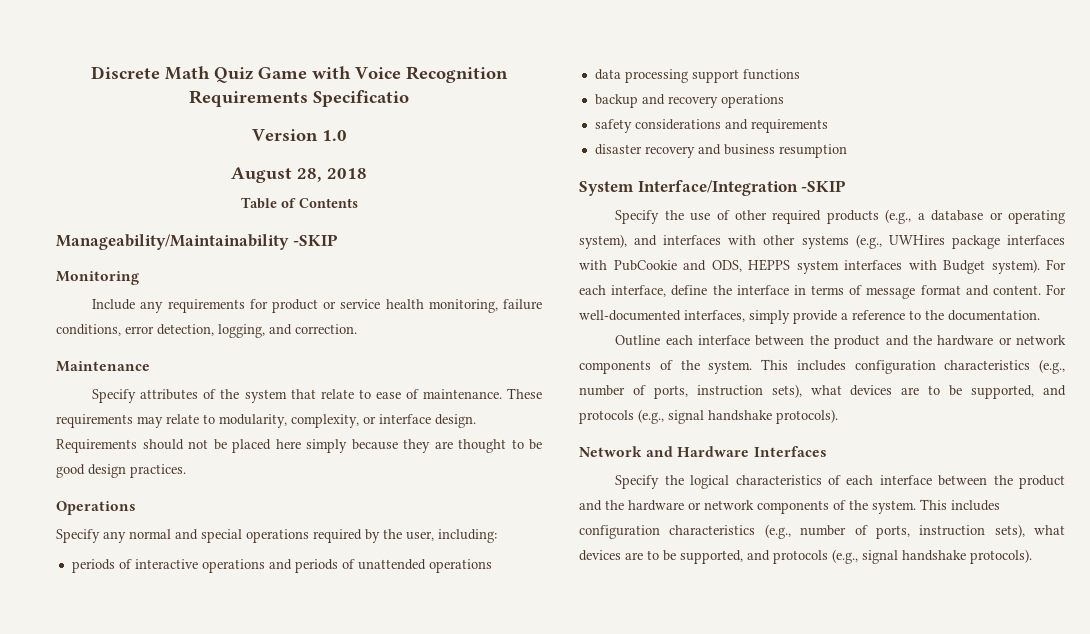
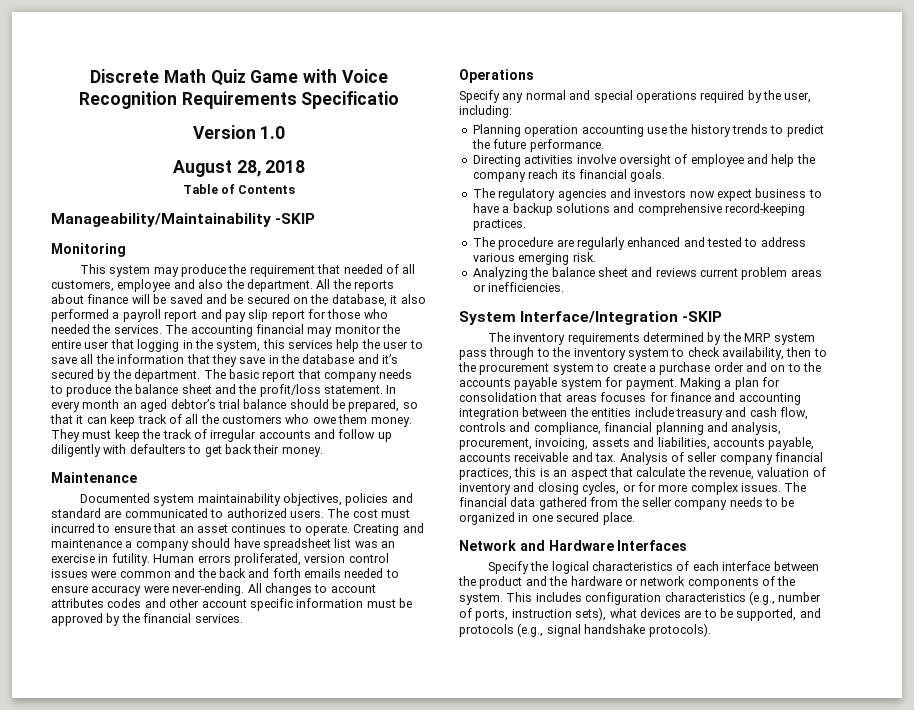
- Include any requirements for product or service health monitoring, failure conditions, error detection, logging, and correction.
+ This system may produce the requirement that needed of all customers, employee and also the department. All the reports about finance will be saved and be secured on the database, it also performed a payroll report and pay slip report for those who needed the services. The accounting financial may monitor the entire user that logging in the system, this services help the user to save all the information that they save in the database and it’s secured by the department. The basic report that company needs to produce the balance sheet and the profit/loss statement. In every month an aged debtor’s trial balance should be prepared, so that it can keep track of all the customers who owe them money. They must keep the track of irregular accounts and follow up diligently with defaulters to get back their money.
  Maintenance
- Specify attributes of the system that relate to ease of maintenance. These requirements may relate to modularity, complexity, or interface design. Requirements should not be placed here simply because they are thought to be good design practices.
+ Documented system maintainability objectives, policies and standard are communicated to authorized users. The cost must incurred to ensure that an asset continues to operate. Creating and maintenance a company should have spreadsheet list was an exercise in futility. Human errors proliferated, version control issues were common and the back and forth emails needed to ensure accuracy were never-ending. All changes to account attributes codes and other account specific information must be approved by the financial services.
- periods of interactive operations and periods of unattended operations
- data processing support functions
- backup and recovery operations
- safety considerations and requirements
- disaster recovery and business resumption
+ Planning operation accounting use the history trends to predict the future performance.
+ Directing activities involve oversight of employee and help the company reach its financial goals.
+ The regulatory agencies and investors now expect business to have a backup solutions and comprehensive record-keeping practices.
+ The procedure are regularly enhanced and tested to address various emerging risk.
+ Analyzing the balance sheet and reviews current problem areas or inefficiencies.
  System Interface/Integration -SKIP
- Specify the use of other required products (e.g., a database or operating system), and interfaces with other systems (e.g., UWHires package interfaces with PubCookie and ODS, HEPPS system interfaces with Budget system). For each interface, define the interface in terms of message format and content. For well-documented interfaces, simply provide a reference to the documentation.
- Outline each interface between the product and the hardware or network components of the system. This includes configuration characteristics (e.g., number of ports, instruction sets), what devices are to be supported, and protocols (e.g., signal handshake protocols).
+ The inventory requirements determined by the MRP system pass through to the inventory system to check availability, then to the procurement system to create a purchase order and on to the accounts payable system for payment. Making a plan for consolidation that areas focuses for finance and accounting integration between the entities include treasury and cash flow, controls and compliance, financial planning and analysis, procurement, invoicing, assets and liabilities, accounts payable, accounts receivable and tax. Analysis of seller company financial practices, this is an aspect that calculate the revenue, valuation of inventory and closing cycles, or for more complex issues. The financial data gathered from the seller company needs to be organized in one secured place.

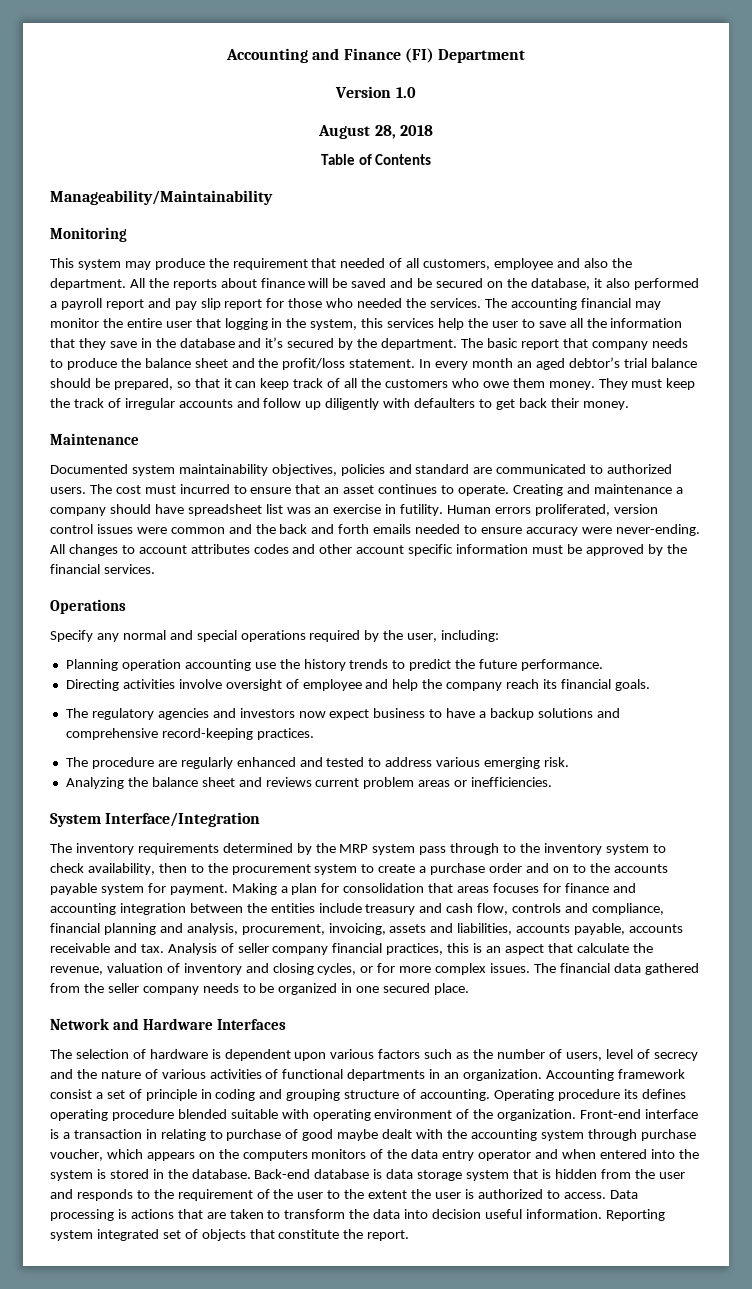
- Discrete Math Quiz Game with Voice Recognition Requirements Specificatio
+ Accounting and Finance (FI) Department
- Manageability/Maintainability -SKIP
+ Manageability/Maintainability
- System Interface/Integration -SKIP
+ System Interface/Integration
- Specify the logical characteristics of each interface between the product and the hardware or network components of the system. This includes configuration characteristics (e.g., number of ports, instruction sets), what devices are to be supported, and protocols (e.g., signal handshake protocols).
+ The selection of hardware is dependent upon various factors such as the number of users, level of secrecy and the nature of various activities of functional departments in an organization. Accounting framework consist a set of principle in coding and grouping structure of accounting. Operating procedure its defines operating procedure blended suitable with operating environment of the organization. Front-end interface is a transaction in relating to purchase of good maybe dealt with the accounting system through purchase voucher, which appears on the computers monitors of the data entry operator and when entered into the system is stored in the database. Back-end database is data storage system that is hidden from the user and responds to the requirement of the user to the extent the user is authorized to access. Data processing is actions that are taken to transform the data into decision useful information. Reporting system integrated set of objects that constitute the report.

